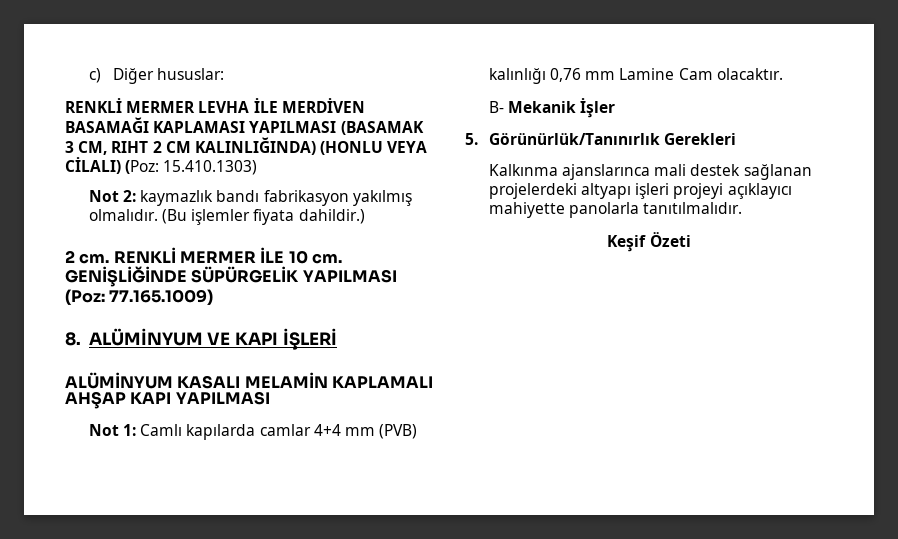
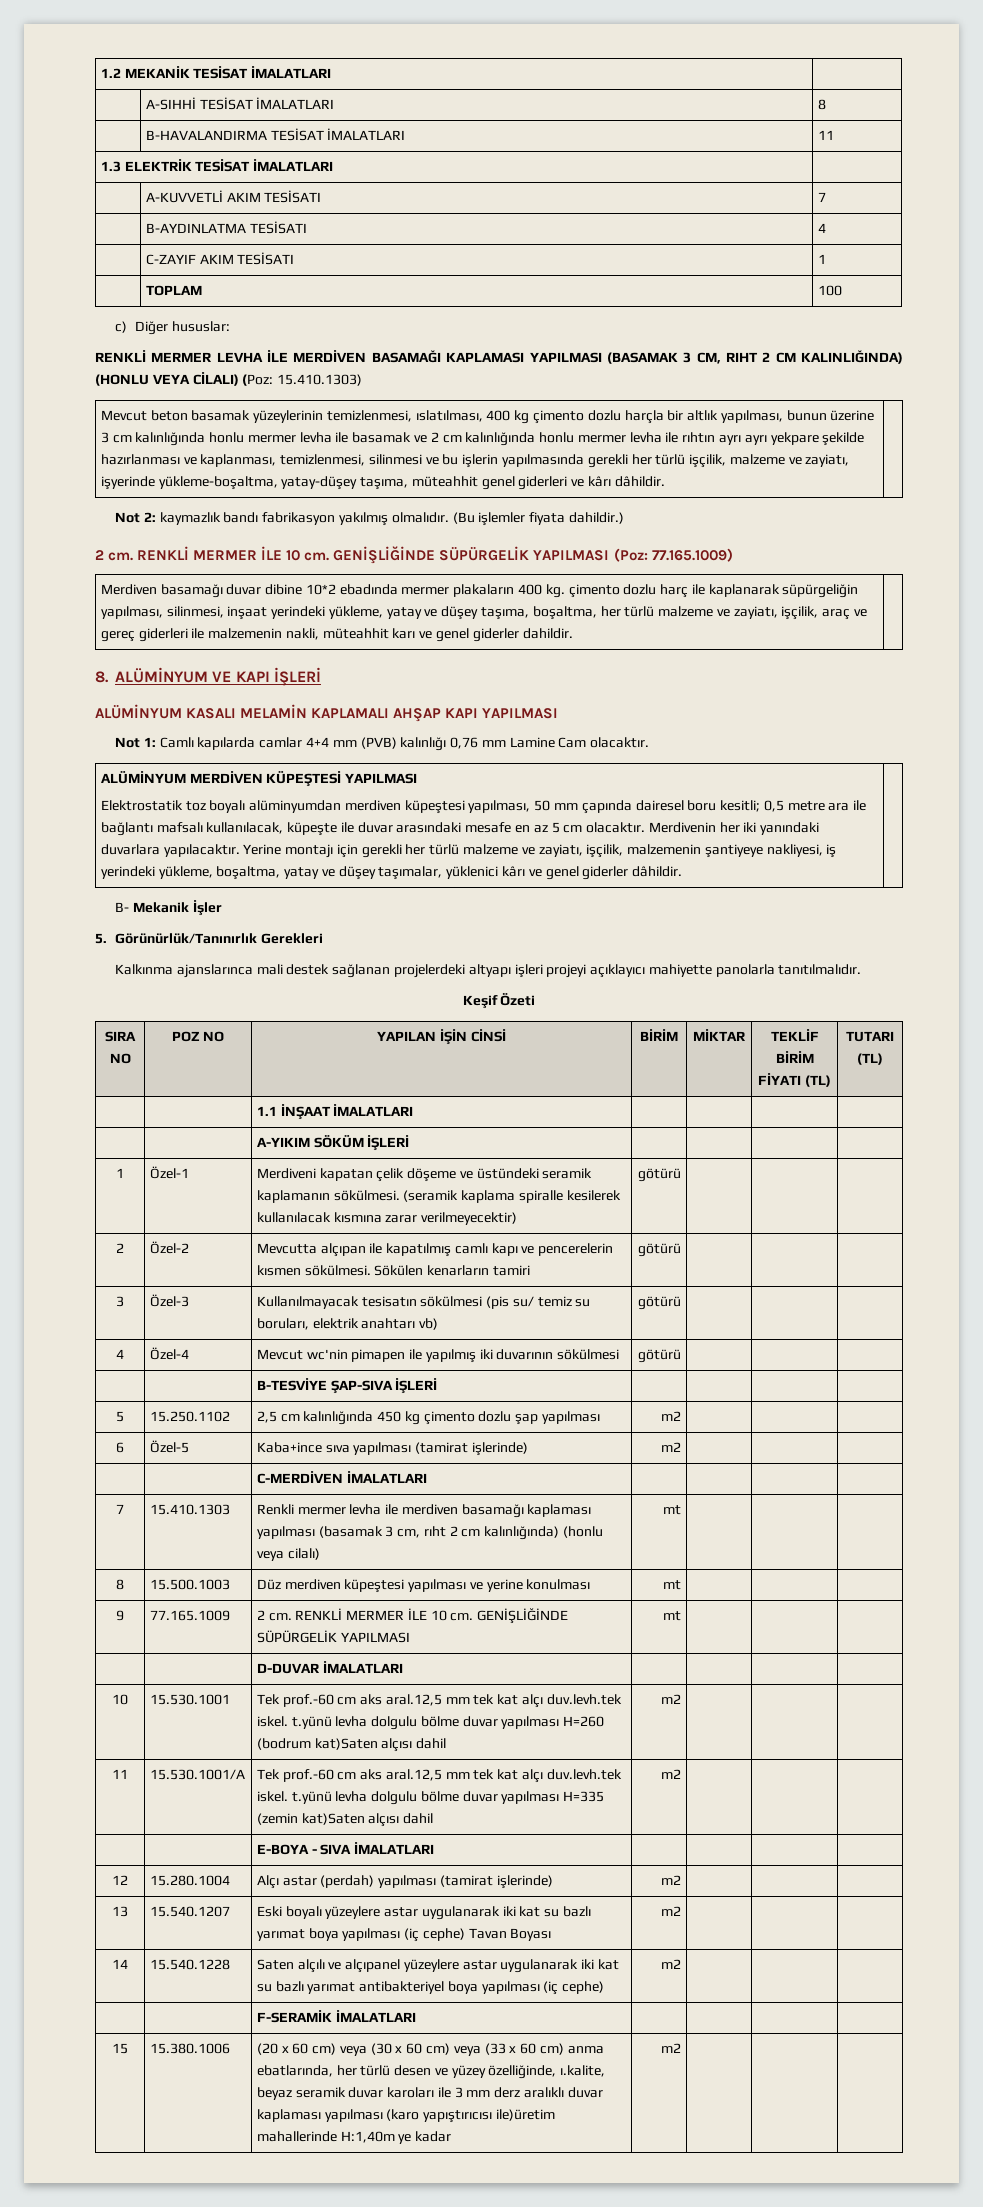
+ 1.2 MEKANİK TESİSAT İMALATLARI |
+ | A-SIHHİ TESİSAT İMALATLARI | 8
+ | B-HAVALANDIRMA TESİSAT İMALATLARI | 11
+ 1.3 ELEKTRİK TESİSAT İMALATLARI |
+ | A-KUVVETLİ AKIM TESİSATI | 7
+ | B-AYDINLATMA TESİSATI | 4
+ | C-ZAYIF AKIM TESİSATI | 1
+ | TOPLAM | 100
+ Mevcut beton basamak yüzeylerinin temizlenmesi, ıslatılması, 400 kg çimento dozlu harçla bir altlık yapılması, bunun üzerine 3 cm kalınlığında honlu mermer levha ile basamak ve 2 cm kalınlığında honlu mermer levha ile rıhtın ayrı ayrı yekpare şekilde hazırlanması ve kaplanması, temizlenmesi, silinmesi ve bu işlerin yapılmasında gerekli her türlü işçilik, malzeme ve zayiatı, işyerinde yükleme-boşaltma, yatay-düşey taşıma, müteahhit genel giderleri ve kârı dâhildir.
+ Merdiven basamağı duvar dibine 10*2 ebadında mermer plakaların 400 kg. çimento dozlu harç ile kaplanarak süpürgeliğin yapılması, silinmesi, inşaat yerindeki yükleme, yatay ve düşey taşıma, boşaltma, her türlü malzeme ve zayiatı, işçilik, araç ve gereç giderleri ile malzemenin nakli, müteahhit karı ve genel giderler dahildir.
+ ALÜMİNYUM MERDİVEN KÜPEŞTESİ YAPILMASI
+ Elektrostatik toz boyalı alüminyumdan merdiven küpeştesi yapılması, 50 mm çapında dairesel boru kesitli; 0,5 metre ara ile bağlantı mafsalı kullanılacak, küpeşte ile duvar arasındaki mesafe en az 5 cm olacaktır. Merdivenin her iki yanındaki duvarlara yapılacaktır. Yerine montajı için gerekli her türlü malzeme ve zayiatı, işçilik, malzemenin şantiyeye nakliyesi, iş yerindeki yükleme, boşaltma, yatay ve düşey taşımalar, yüklenici kârı ve genel giderler dâhildir.
+ SIRA NO | POZ NO | YAPILAN İŞİN CİNSİ | BİRİM | MİKTAR | TEKLİF BİRİM FİYATI (TL) | TUTARI (TL)
+ | | 1.1 İNŞAAT İMALATLARI | | | |
+ | | A-YIKIM SÖKÜM İŞLERİ | | | |
+ 1 | Özel-1 | Merdiveni kapatan çelik döşeme ve üstündeki seramik kaplamanın sökülmesi. (seramik kaplama spiralle kesilerek kullanılacak kısmına zarar verilmeyecektir) | götürü | | |
+ 2 | Özel-2 | Mevcutta alçıpan ile kapatılmış camlı kapı ve pencerelerin kısmen sökülmesi. Sökülen kenarların tamiri | götürü | | |
+ 3 | Özel-3 | Kullanılmayacak tesisatın sökülmesi (pis su/ temiz su boruları, elektrik anahtarı vb) | götürü | | |
+ 4 | Özel-4 | Mevcut wc'nin pimapen ile yapılmış iki duvarının sökülmesi | götürü | | |
+ | | B-TESVİYE ŞAP-SIVA İŞLERİ | | | |
+ 5 | 15.250.1102 | 2,5 cm kalınlığında 450 kg çimento dozlu şap yapılması | m2 | | |
+ 6 | Özel-5 | Kaba+ince sıva yapılması (tamirat işlerinde) | m2 | | |
+ | | C-MERDİVEN İMALATLARI | | | |
+ 7 | 15.410.1303 | Renkli mermer levha ile merdiven basamağı kaplaması yapılması (basamak 3 cm, rıht 2 cm kalınlığında) (honlu veya cilalı) | mt | | |
+ 8 | 15.500.1003 | Düz merdiven küpeştesi yapılması ve yerine konulması | mt | | |
+ 9 | 77.165.1009 | 2 cm. RENKLİ MERMER İLE 10 cm. GENİŞLİĞİNDE SÜPÜRGELİK YAPILMASI | mt | | |
+ | | D-DUVAR İMALATLARI | | | |
+ 10 | 15.530.1001 | Tek prof.-60 cm aks aral.12,5 mm tek kat alçı duv.levh.tek iskel. t.yünü levha dolgulu bölme duvar yapılması H=260 (bodrum kat)Saten alçısı dahil | m2 | | |
+ 11 | 15.530.1001/A | Tek prof.-60 cm aks aral.12,5 mm tek kat alçı duv.levh.tek iskel. t.yünü levha dolgulu bölme duvar yapılması H=335 (zemin kat)Saten alçısı dahil | m2 | | |
+ | | E-BOYA - SIVA İMALATLARI | | | |
+ 12 | 15.280.1004 | Alçı astar (perdah) yapılması (tamirat işlerinde) | m2 | | |
+ 13 | 15.540.1207 | Eski boyalı yüzeylere astar uygulanarak iki kat su bazlı yarımat boya yapılması (iç cephe) Tavan Boyası | m2 | | |
+ 14 | 15.540.1228 | Saten alçılı ve alçıpanel yüzeylere astar uygulanarak iki kat su bazlı yarımat antibakteriyel boya yapılması (iç cephe) | m2 | | |
+ | | F-SERAMİK İMALATLARI | | | |
+ 15 | 15.380.1006 | (20 x 60 cm) veya (30 x 60 cm) veya (33 x 60 cm) anma ebatlarında, her türlü desen ve yüzey özelliğinde, ı.kalite, beyaz seramik duvar karoları ile 3 mm derz aralıklı duvar kaplaması yapılması (karo yapıştırıcısı ile)üretim mahallerinde H:1,40m ye kadar | m2

